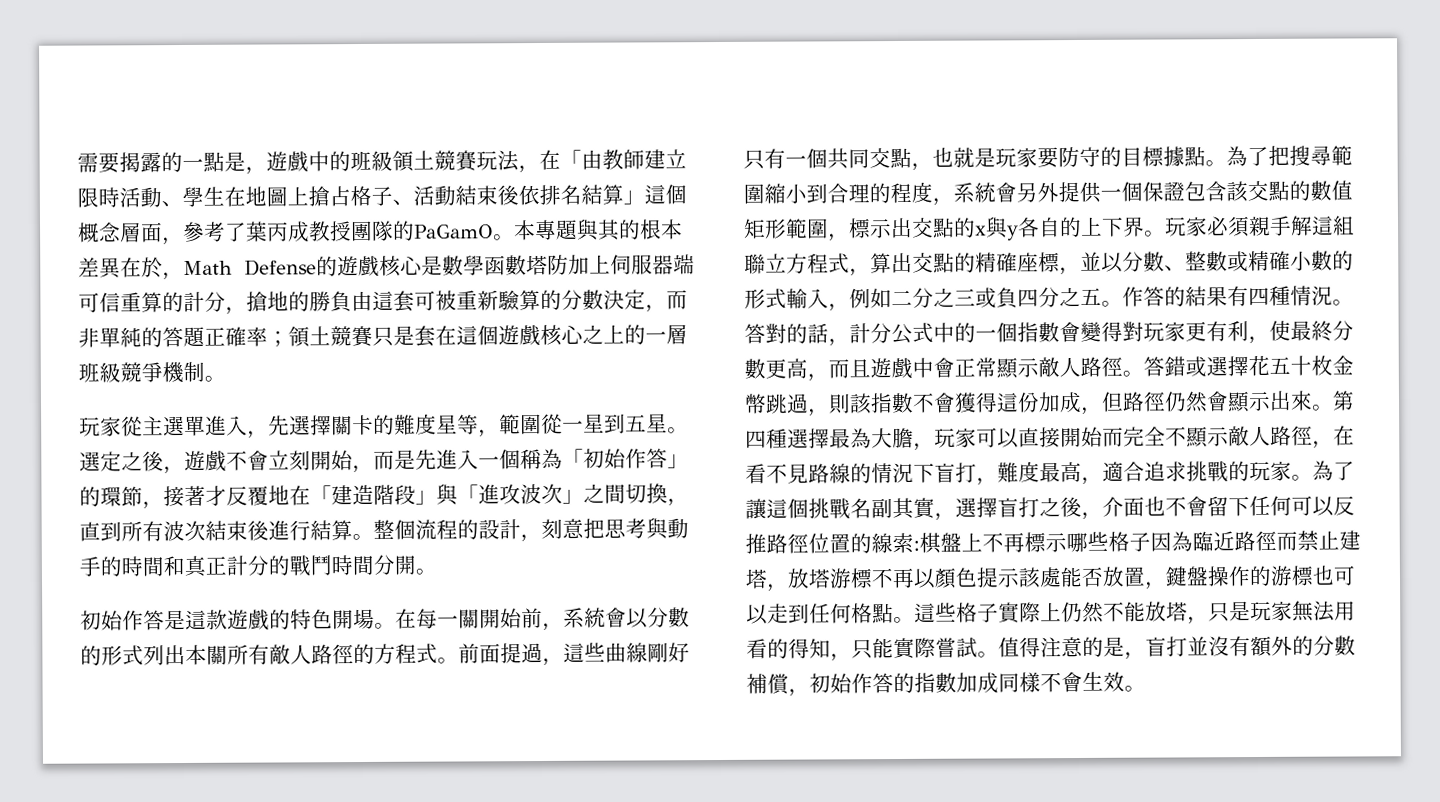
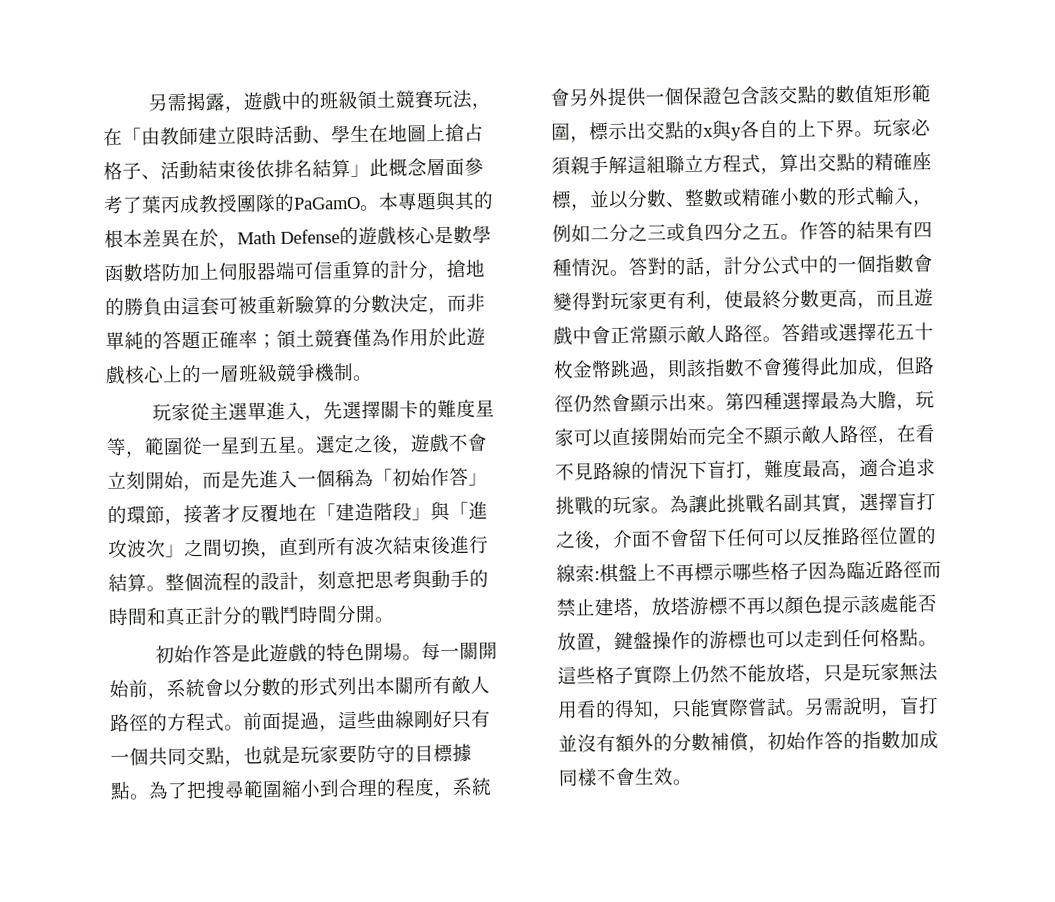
- 需要揭露的一點是，遊戲中的班級領土競賽玩法，在「由教師建立限時活動、學生在地圖上搶占格子、活動結束後依排名結算」這個概念層面，參考了葉丙成教授團隊的PaGamO。
+ 另需揭露，遊戲中的班級領土競賽玩法，在「由教師建立限時活動、學生在地圖上搶占格子、活動結束後依排名結算」此概念層面參考了葉丙成教授團隊的PaGamO。
- 本專題與其的根本差異在於，Math Defense的遊戲核心是數學函數塔防加上伺服器端可信重算的計分，搶地的勝負由這套可被重新驗算的分數決定，而非單純的答題正確率；領土競賽只是套在這個遊戲核心之上的一層班級競爭機制。
+ 本專題與其的根本差異在於，Math Defense的遊戲核心是數學函數塔防加上伺服器端可信重算的計分，搶地的勝負由這套可被重新驗算的分數決定，而非單純的答題正確率；領土競賽僅為作用於此遊戲核心上的一層班級競爭機制。
- 初始作答是這款遊戲的特色開場。
+ 初始作答是此遊戲的特色開場。
- 在每一關開始前，系統會以分數的形式列出本關所有敵人路徑的方程式。
+ 每一關開始前，系統會以分數的形式列出本關所有敵人路徑的方程式。
- 答錯或選擇花五十枚金幣跳過，則該指數不會獲得這份加成，但路徑仍然會顯示出來。
+ 答錯或選擇花五十枚金幣跳過，則該指數不會獲得此加成，但路徑仍然會顯示出來。
- 為了讓這個挑戰名副其實，選擇盲打之後，介面也不會留下任何可以反推路徑位置的線索:棋盤上不再標示哪些格子因為臨近路徑而禁止建塔，放塔游標不再以顏色提示該處能否放置，鍵盤操作的游標也可以走到任何格點。
+ 為讓此挑戰名副其實，選擇盲打之後，介面不會留下任何可以反推路徑位置的線索:棋盤上不再標示哪些格子因為臨近路徑而禁止建塔，放塔游標不再以顏色提示該處能否放置，鍵盤操作的游標也可以走到任何格點。
- 值得注意的是，盲打並沒有額外的分數補償，初始作答的指數加成同樣不會生效。
+ 另需說明，盲打並沒有額外的分數補償，初始作答的指數加成同樣不會生效。

